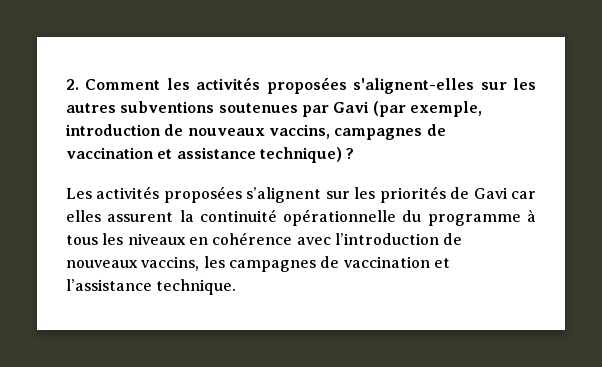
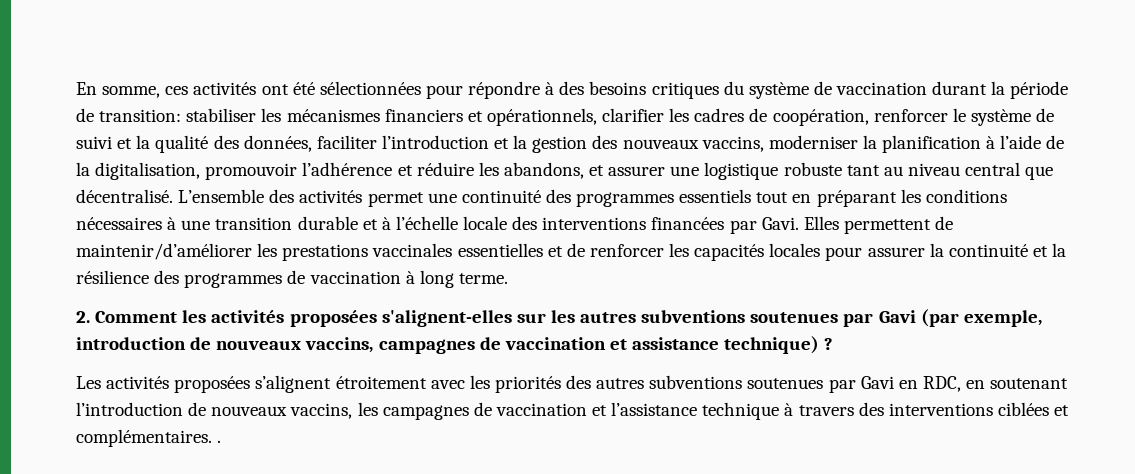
+ En somme, ces activités ont été sélectionnées pour répondre à des besoins critiques du système de vaccination durant la période de transition: stabiliser les mécanismes financiers et opérationnels, clarifier les cadres de coopération, renforcer le système de suivi et la qualité des données, faciliter l’introduction et la gestion des nouveaux vaccins, moderniser la planification à l’aide de la digitalisation, promouvoir l’adhérence et réduire les abandons, et assurer une logistique robuste tant au niveau central que décentralisé. L’ensemble des activités permet une continuité des programmes essentiels tout en préparant les conditions nécessaires à une transition durable et à l’échelle locale des interventions financées par Gavi. Elles permettent de maintenir/d’améliorer les prestations vaccinales essentielles et de renforcer les capacités locales pour assurer la continuité et la résilience des programmes de vaccination à long terme.
- Les activités proposées s’alignent sur les priorités de Gavi car elles assurent la continuité opérationnelle du programme à tous les niveaux en cohérence avec l’introduction de nouveaux vaccins, les campagnes de vaccination et l’assistance technique.
+ Les activités proposées s’alignent étroitement avec les priorités des autres subventions soutenues par Gavi en RDC, en soutenant l’introduction de nouveaux vaccins, les campagnes de vaccination et l’assistance technique à travers des interventions ciblées et complémentaires. .

